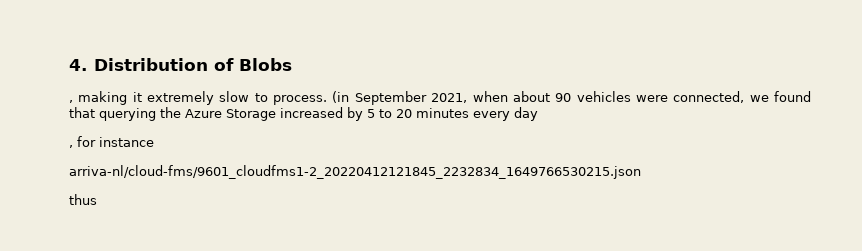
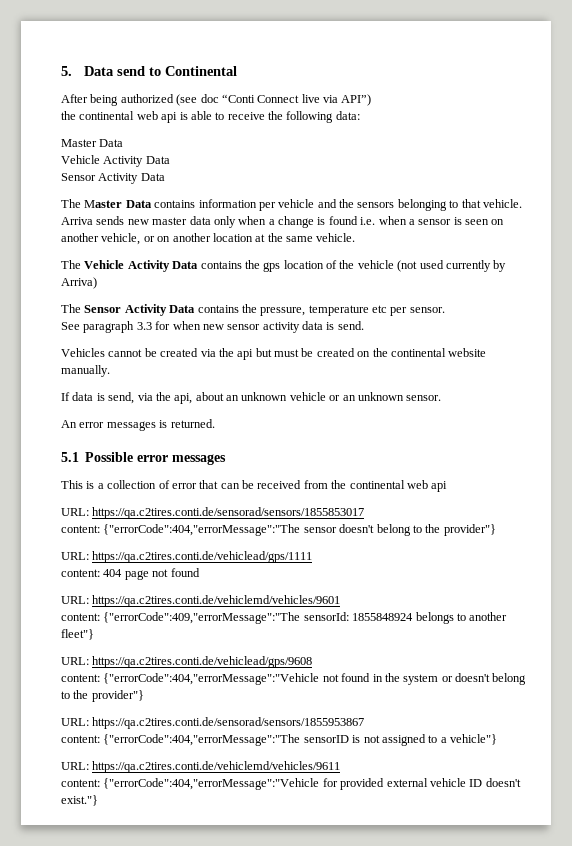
- 4. Distribution of Blobs
- , making it extremely slow to process. (in September 2021, when about 90 vehicles were connected, we found that querying the Azure Storage increased by 5 to 20 minutes every day
- , for instance
- arriva-nl/cloud-fms/9601_cloudfms1-2_20220412121845_2232834_1649766530215.json
- thus
+ 5. Data send to Continental
+ After being authorized (see doc “Conti Connect live via API”)
+ the continental web api is able to receive the following data:
+ Master Data
+ Vehicle Activity Data
+ Sensor Activity Data
+ The Master Data contains information per vehicle and the sensors belonging to that vehicle. Arriva sends new master data only when a change is found i.e. when a sensor is seen on another vehicle, or on another location at the same vehicle.
+ The Vehicle Activity Data contains the gps location of the vehicle (not used currently by Arriva)
+ The Sensor Activity Data contains the pressure, temperature etc per sensor.
+ See paragraph 3.3 for when new sensor activity data is send.
+ Vehicles cannot be created via the api but must be created on the continental website manually.
+ If data is send, via the api, about an unknown vehicle or an unknown sensor.
+ An error messages is returned.
+ 5.1 Possible error messages
+ This is a collection of error that can be received from the continental web api
+ URL: https://qa.c2tires.conti.de/sensorad/sensors/1855853017
+ content: {"errorCode":404,"errorMessage":"The sensor doesn't belong to the provider"}
+ URL: https://qa.c2tires.conti.de/vehiclead/gps/1111
+ content: 404 page not found
+ URL: https://qa.c2tires.conti.de/vehiclemd/vehicles/9601
+ content: {"errorCode":409,"errorMessage":"The sensorId: 1855848924 belongs to another fleet"}
+ URL: https://qa.c2tires.conti.de/vehiclead/gps/9608
+ content: {"errorCode":404,"errorMessage":"Vehicle not found in the system or doesn't belong to the provider"}
+ URL: https://qa.c2tires.conti.de/sensorad/sensors/1855953867
+ content: {"errorCode":404,"errorMessage":"The sensorID is not assigned to a vehicle"}
+ URL: https://qa.c2tires.conti.de/vehiclemd/vehicles/9611
+ content: {"errorCode":404,"errorMessage":"Vehicle for provided external vehicle ID doesn't exist."}

